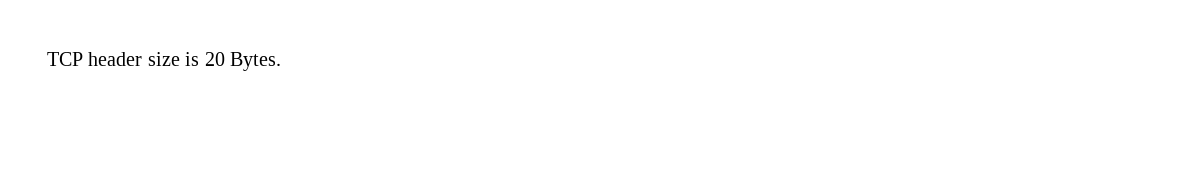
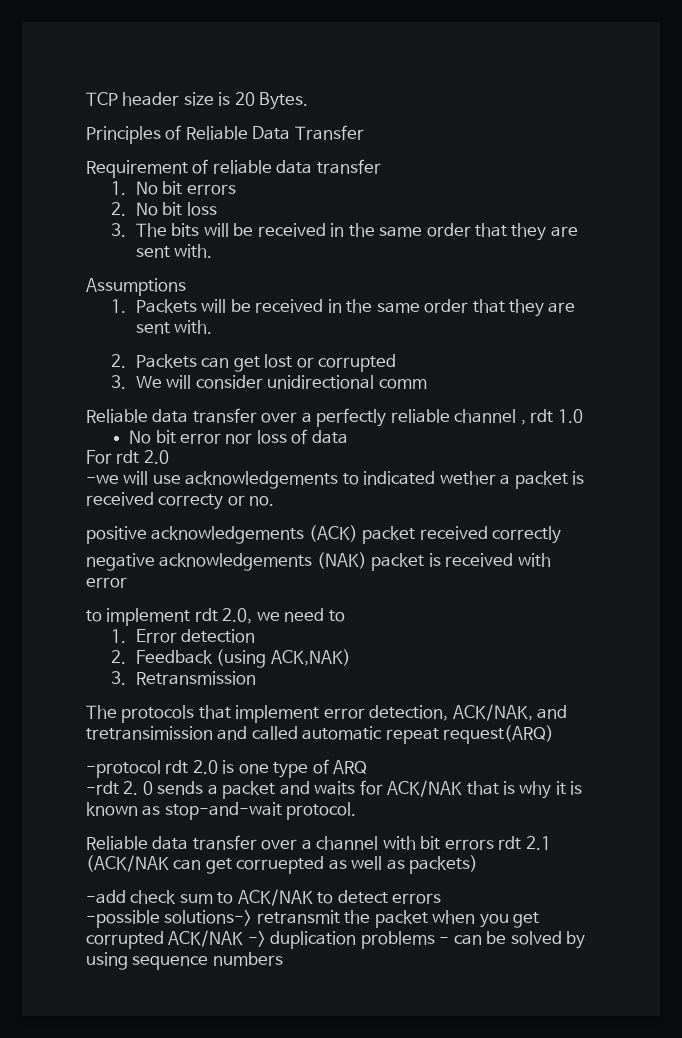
+ Principles of Reliable Data Transfer
+ Requirement of reliable data transfer
+ 1. No bit errors
+ 2. No bit loss
+ 3. The bits will be received in the same order that they are sent with.
+ Assumptions
+ 1. Packets will be received in the same order that they are sent with.
+ 2. Packets can get lost or corrupted
+ 3. We will consider unidirectional comm
+ Reliable data transfer over a perfectly reliable channel , rdt 1.0
+ No bit error nor loss of data
+ For rdt 2.0
+ -we will use acknowledgements to indicated wether a packet is received correcty or no.
+ positive acknowledgements (ACK) packet received correctly
+ negative acknowledgements (NAK) packet is received with error
+ to implement rdt 2.0, we need to
+ 1. Error detection
+ 2. Feedback (using ACK,NAK)
+ 3. Retransmission
+ The protocols that implement error detection, ACK/NAK, and tretransimission and called automatic repeat request(ARQ)
+ -protocol rdt 2.0 is one type of ARQ
+ -rdt 2. 0 sends a packet and waits for ACK/NAK that is why it is known as stop-and-wait protocol.
+ Reliable data transfer over a channel with bit errors rdt 2.1 (ACK/NAK can get corruepted as well as packets)
+ -add check sum to ACK/NAK to detect errors
+ -possible solutions-> retransmit the packet when you get corrupted ACK/NAK -> duplication problems - can be solved by using sequence numbers

